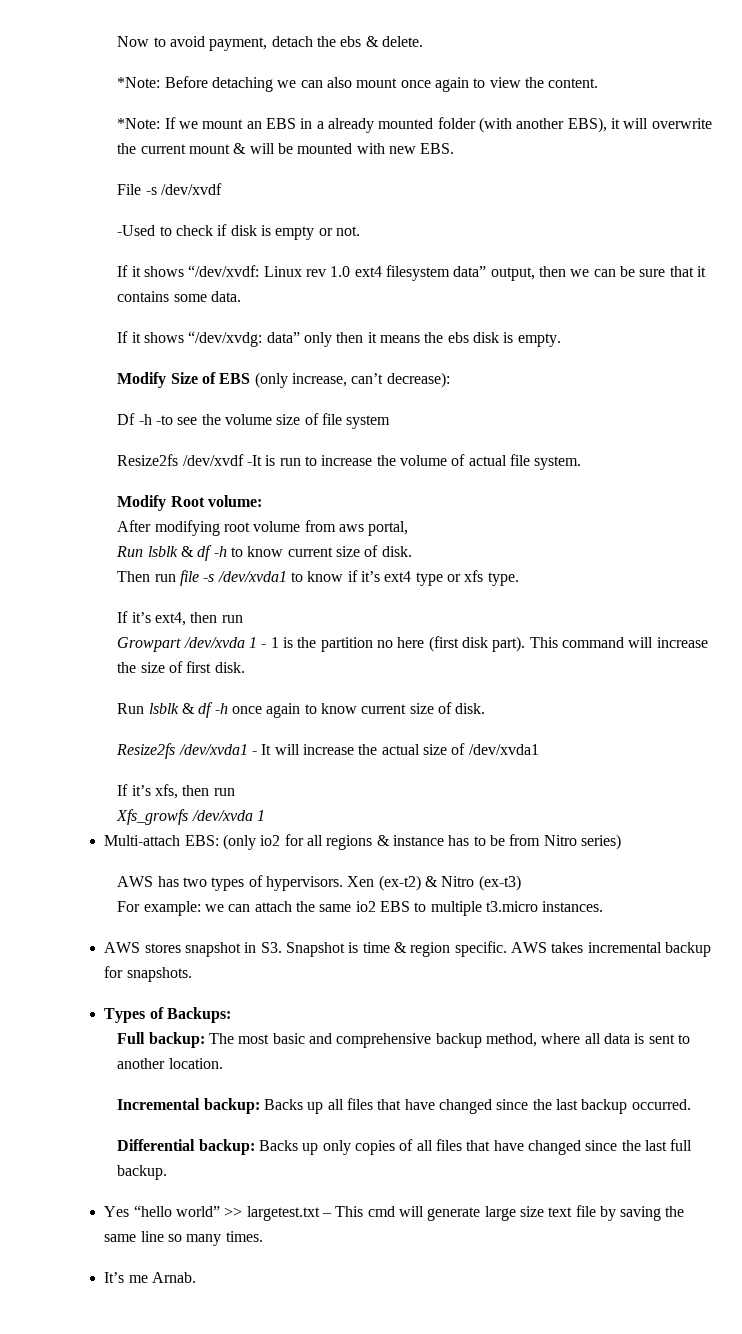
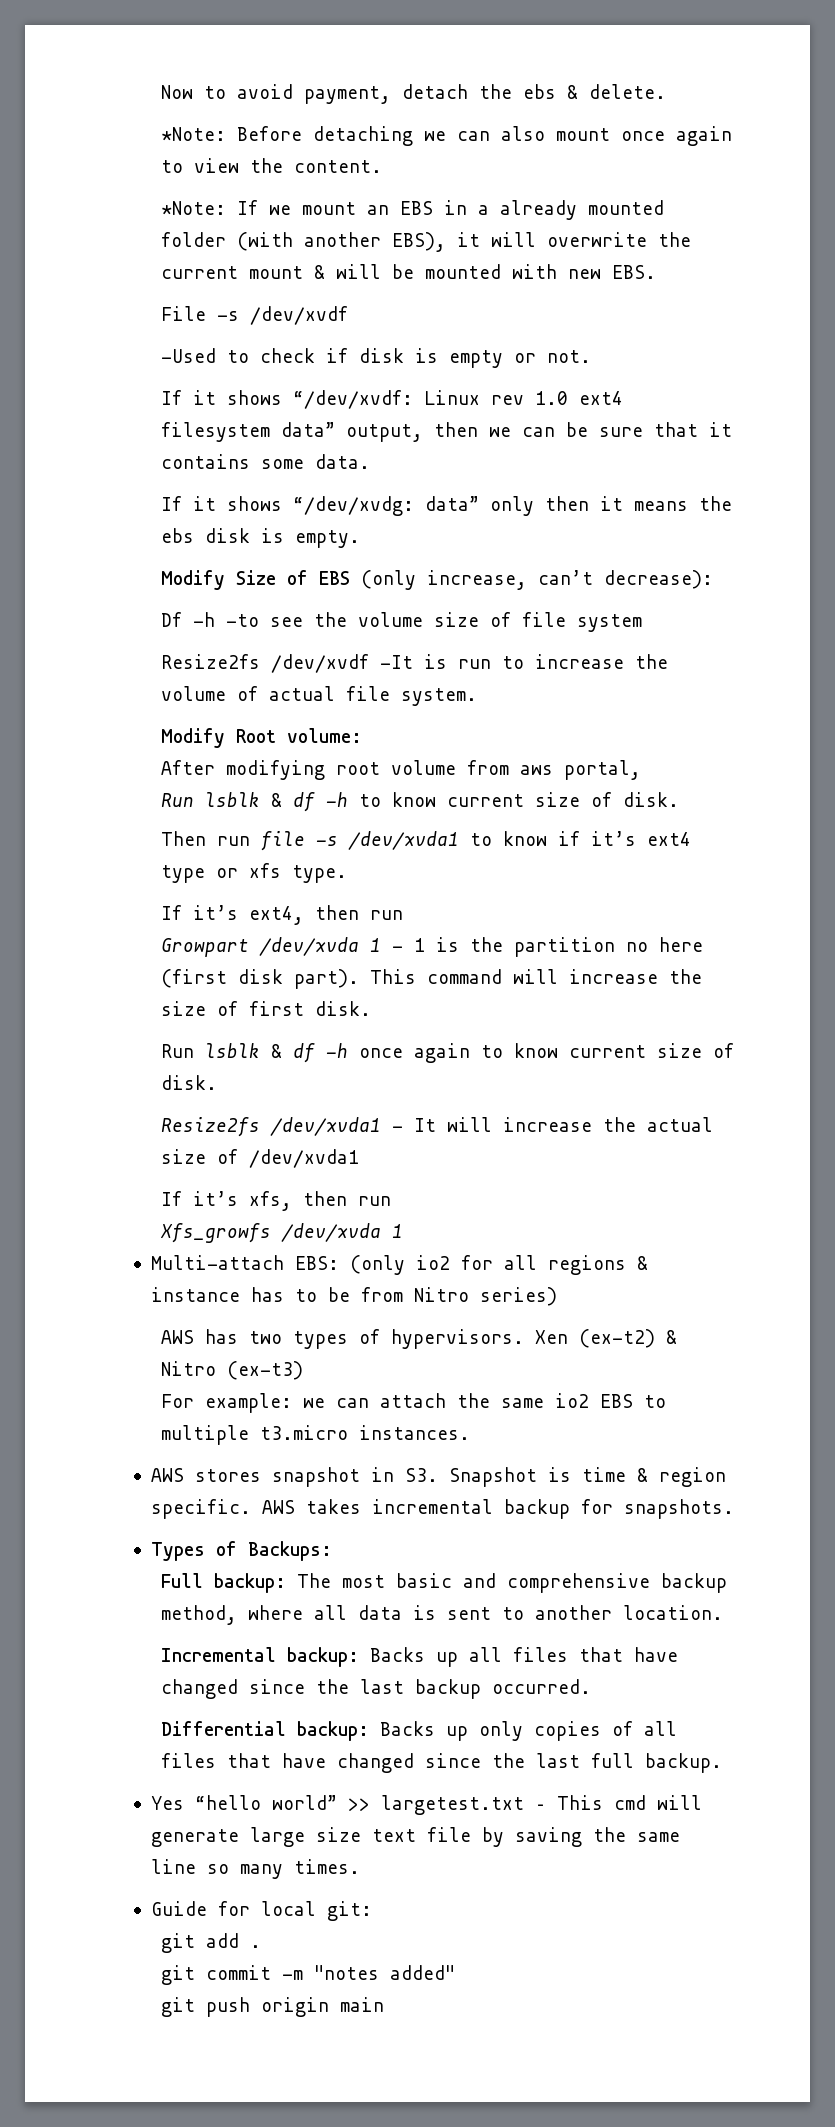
- It’s me Arnab.
+ Guide for local git:
+ git add .
+ git commit -m "notes added"
+ git push origin main

